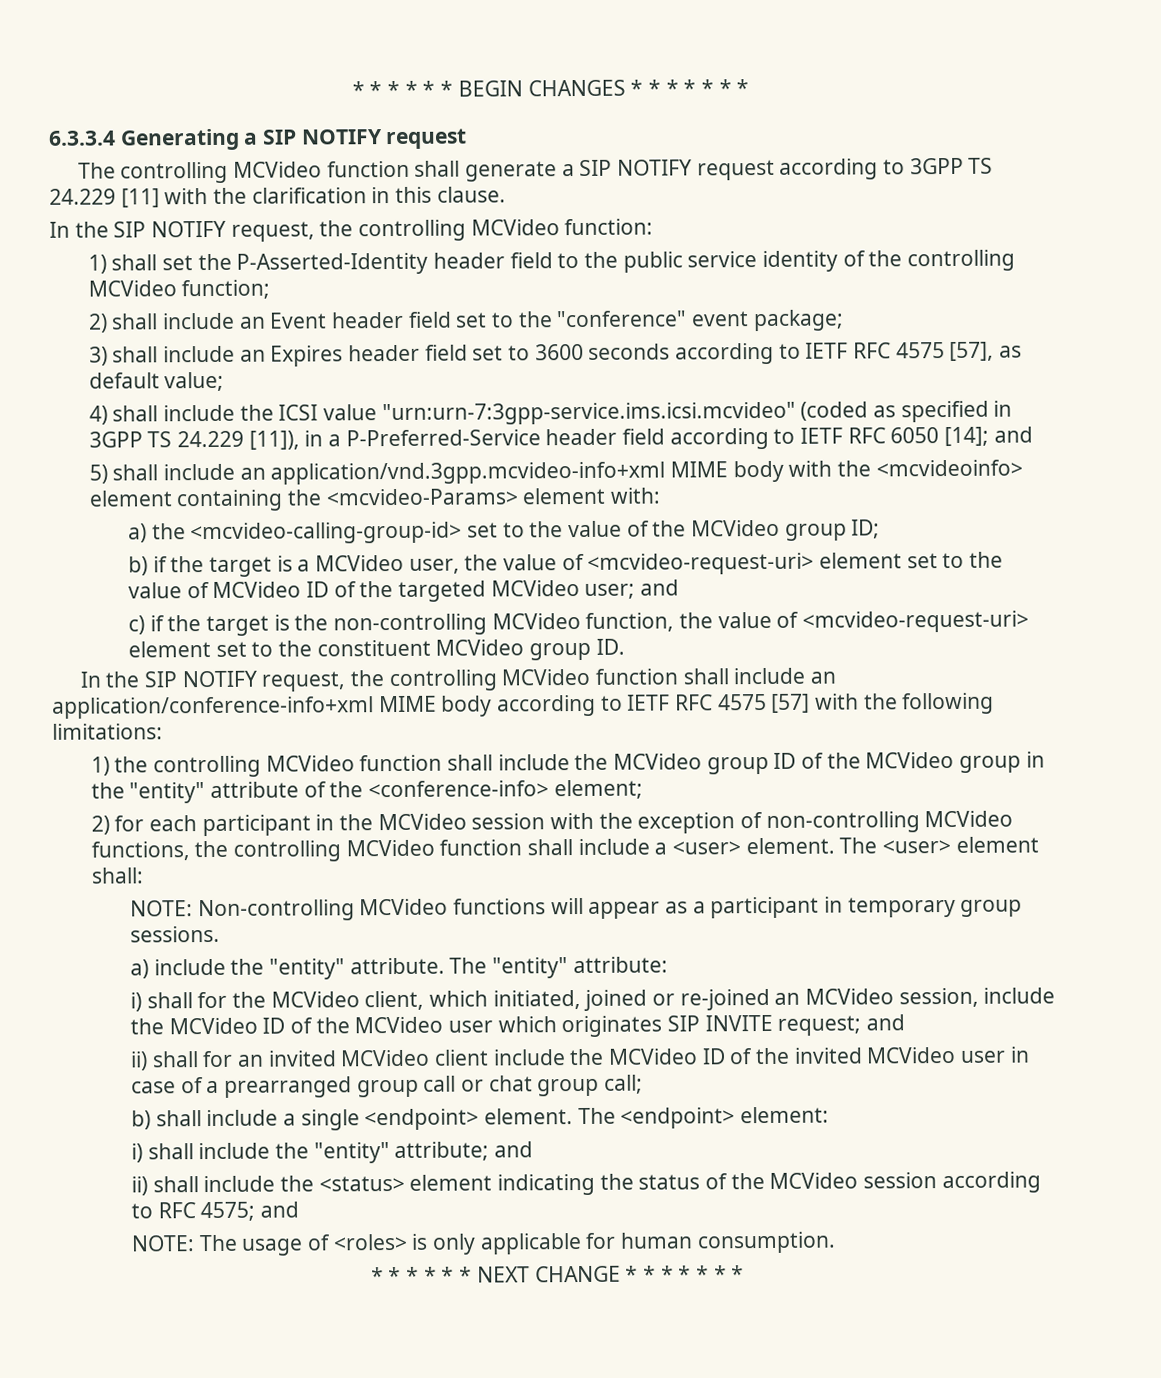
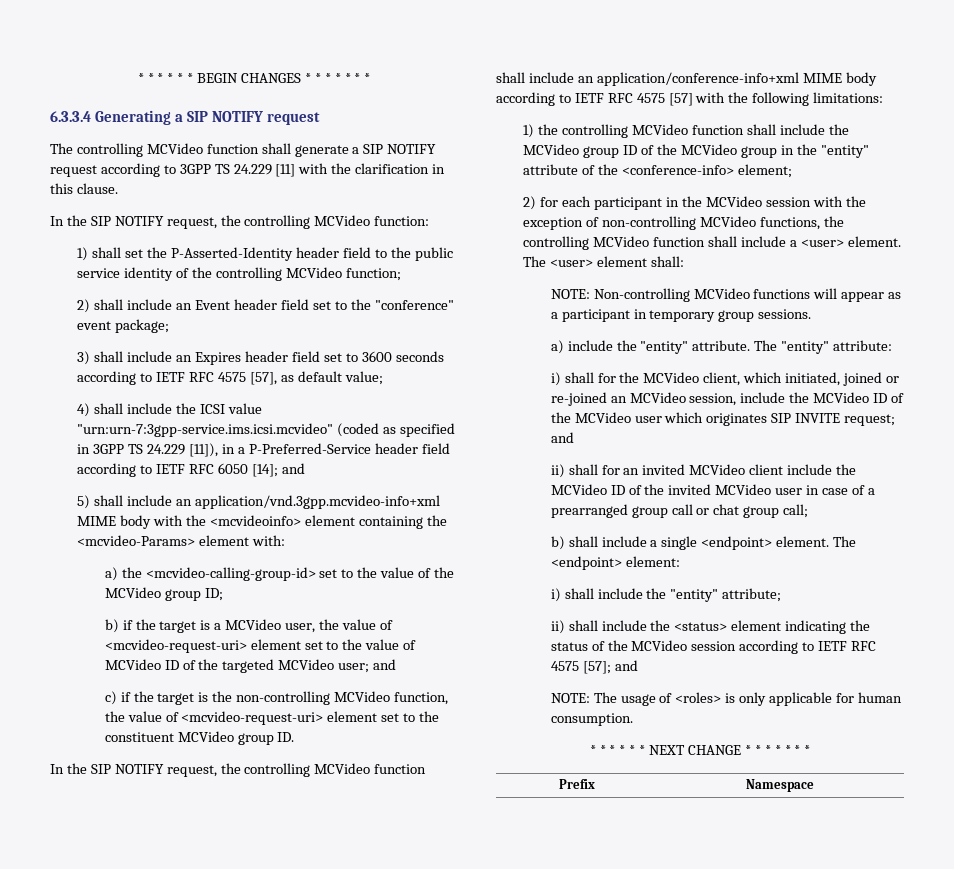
- i) shall include the "entity" attribute; and
+ i) shall include the "entity" attribute;
- ii) shall include the <status> element indicating the status of the MCVideo session according to RFC 4575; and
+ ii) shall include the <status> element indicating the status of the MCVideo session according to IETF RFC 4575 [57]; and
+ Prefix | Namespace

